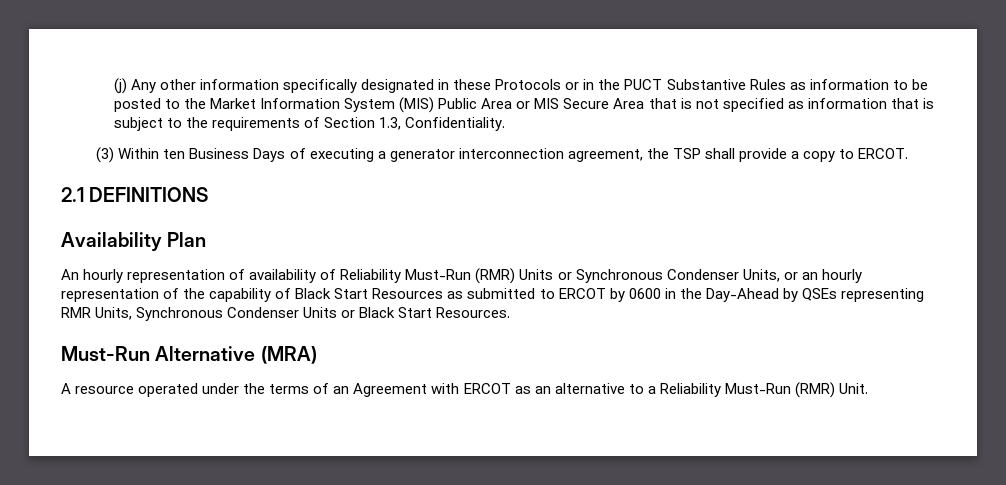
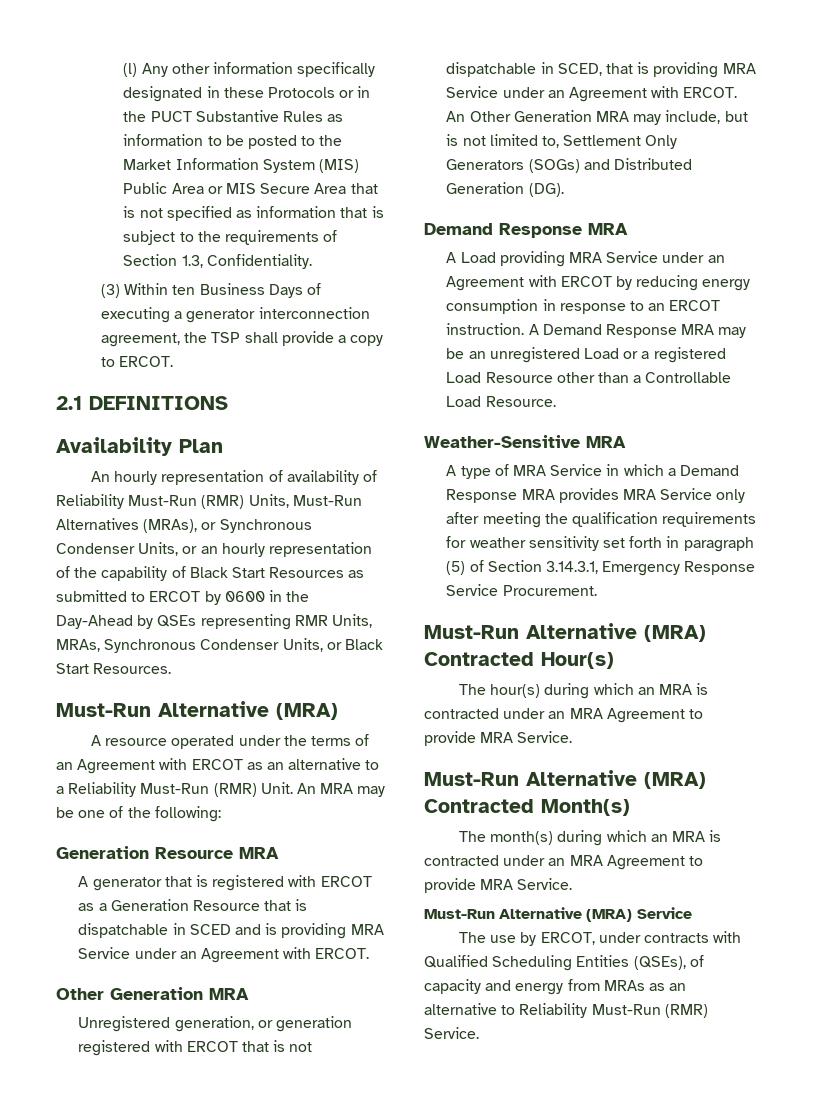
- (j) Any other information specifically designated in these Protocols or in the PUCT Substantive Rules as information to be posted to the Market Information System (MIS) Public Area or MIS Secure Area that is not specified as information that is subject to the requirements of Section 1.3, Confidentiality.
+ (l) Any other information specifically designated in these Protocols or in the PUCT Substantive Rules as information to be posted to the Market Information System (MIS) Public Area or MIS Secure Area that is not specified as information that is subject to the requirements of Section 1.3, Confidentiality.
- An hourly representation of availability of Reliability Must-Run (RMR) Units or Synchronous Condenser Units, or an hourly representation of the capability of Black Start Resources as submitted to ERCOT by 0600 in the Day-Ahead by QSEs representing RMR Units, Synchronous Condenser Units or Black Start Resources.
+ An hourly representation of availability of Reliability Must-Run (RMR) Units, Must-Run Alternatives (MRAs), or Synchronous Condenser Units, or an hourly representation of the capability of Black Start Resources as submitted to ERCOT by 0600 in the Day-Ahead by QSEs representing RMR Units, MRAs, Synchronous Condenser Units, or Black Start Resources.
+ An MRA may be one of the following:
+ Generation Resource MRA
+ A generator that is registered with ERCOT as a Generation Resource that is dispatchable in SCED and is providing MRA Service under an Agreement with ERCOT.
+ Other Generation MRA
+ Unregistered generation, or generation registered with ERCOT that is not dispatchable in SCED, that is providing MRA Service under an Agreement with ERCOT. An Other Generation MRA may include, but is not limited to, Settlement Only Generators (SOGs) and Distributed Generation (DG).
+ Demand Response MRA
+ A Load providing MRA Service under an Agreement with ERCOT by reducing energy consumption in response to an ERCOT instruction. A Demand Response MRA may be an unregistered Load or a registered Load Resource other than a Controllable Load Resource.
+ Weather-Sensitive MRA
+ A type of MRA Service in which a Demand Response MRA provides MRA Service only after meeting the qualification requirements for weather sensitivity set forth in paragraph (5) of Section 3.14.3.1, Emergency Response Service Procurement.
+ Must-Run Alternative (MRA) Contracted Hour(s)
+ The hour(s) during which an MRA is contracted under an MRA Agreement to provide MRA Service.
+ Must-Run Alternative (MRA) Contracted Month(s)
+ The month(s) during which an MRA is contracted under an MRA Agreement to provide MRA Service.
+ Must-Run Alternative (MRA) Service
+ The use by ERCOT, under contracts with Qualified Scheduling Entities (QSEs), of capacity and energy from MRAs as an alternative to Reliability Must-Run (RMR) Service.

